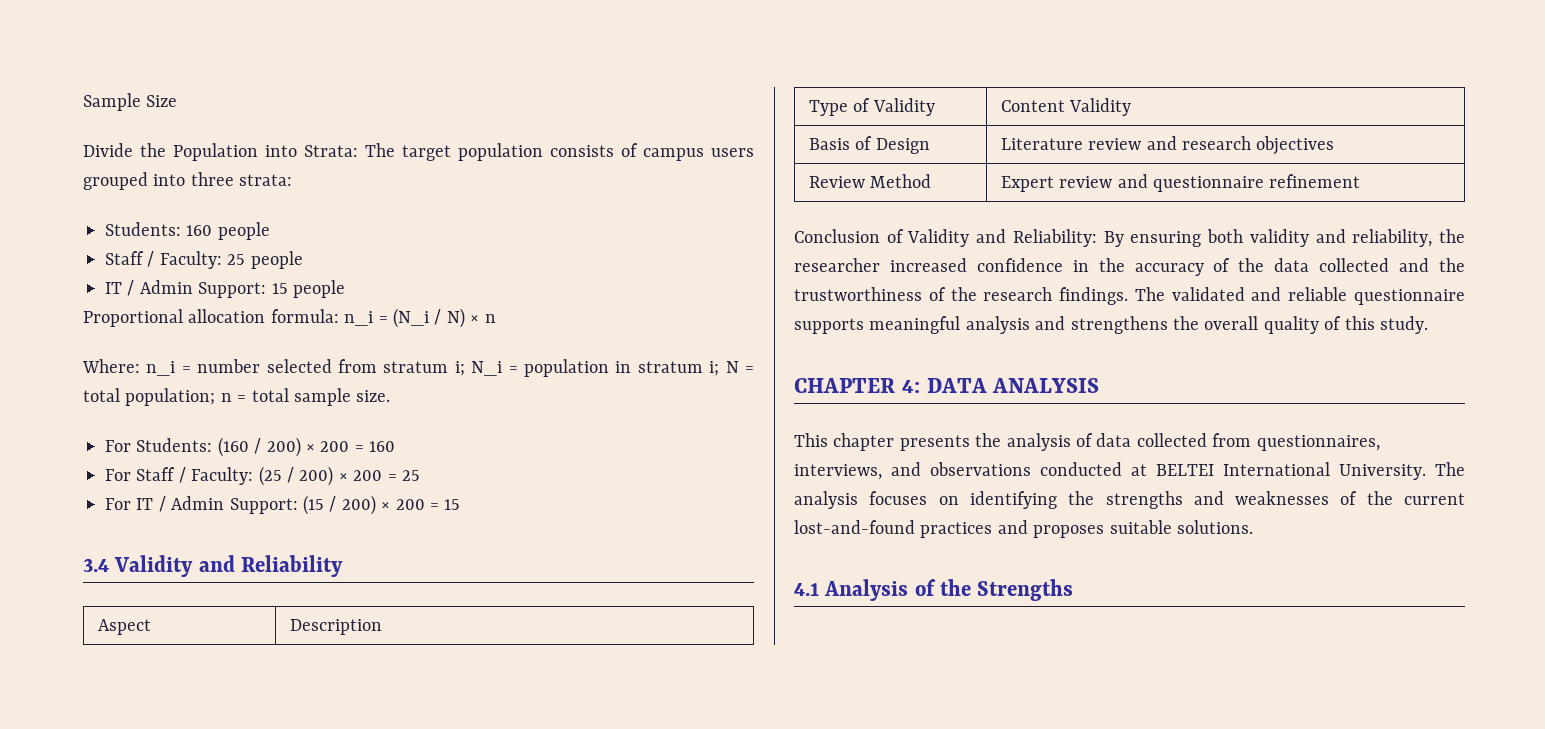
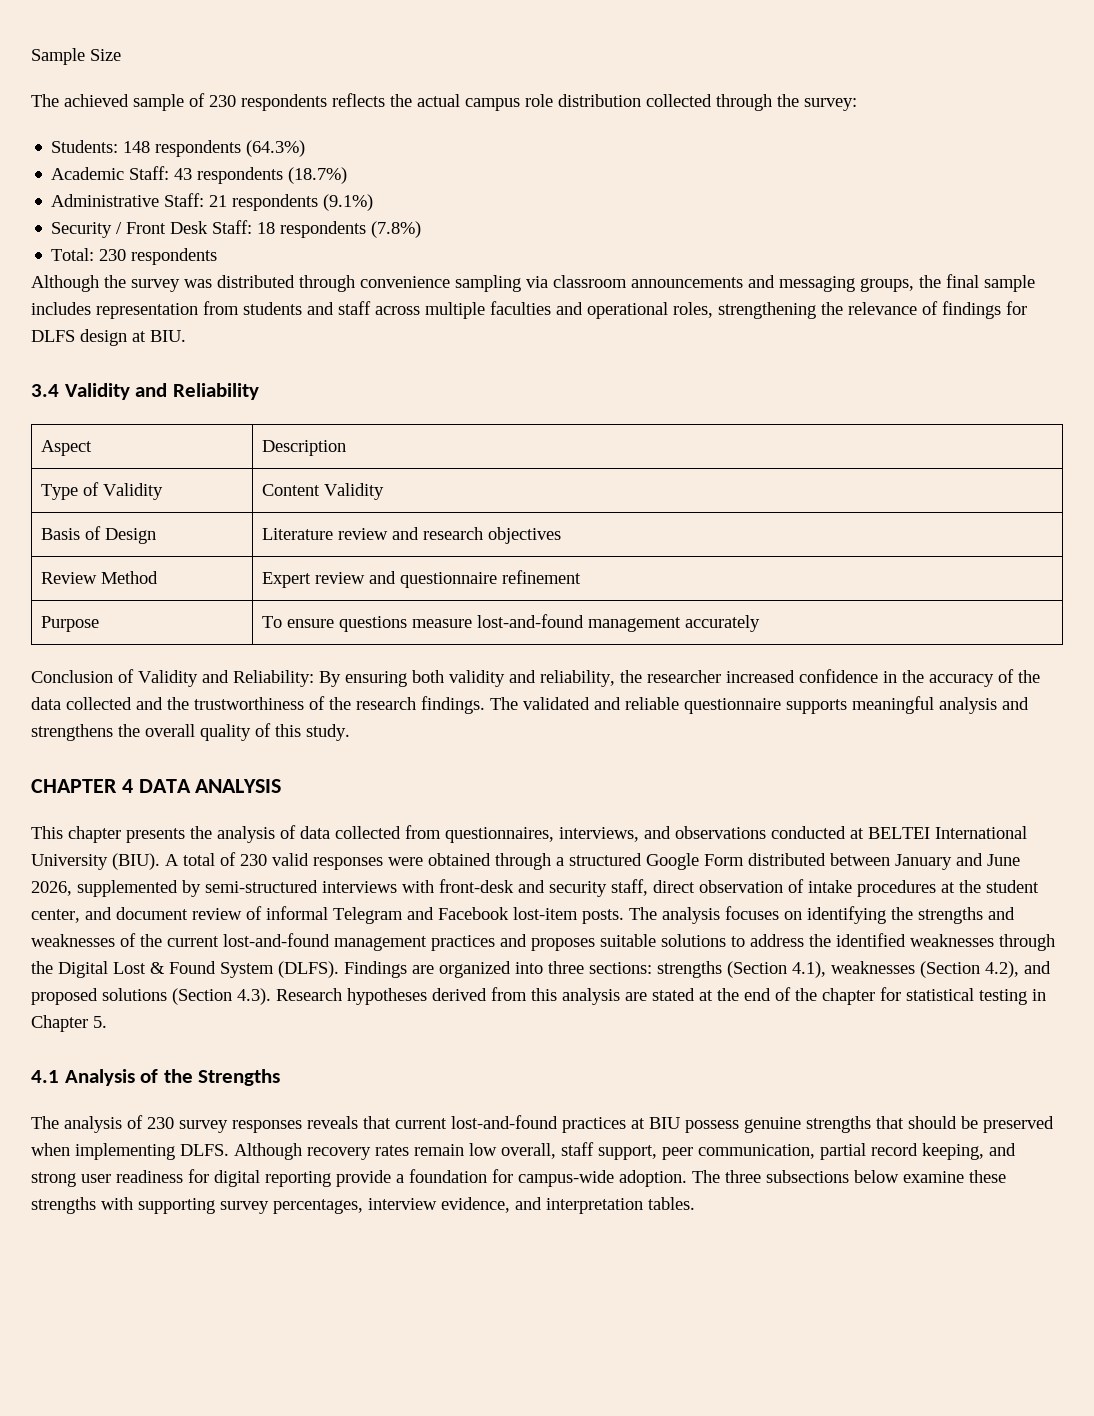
- Divide the Population into Strata: The target population consists of campus users grouped into three strata:
- Students: 160 people
- Staff / Faculty: 25 people
- IT / Admin Support: 15 people
- Proportional allocation formula: n_i = (N_i / N) × n
- Where: n_i = number selected from stratum i; N_i = population in stratum i; N = total population; n = total sample size.
- For Students: (160 / 200) × 200 = 160
- For Staff / Faculty: (25 / 200) × 200 = 25
- For IT / Admin Support: (15 / 200) × 200 = 15
+ The achieved sample of 230 respondents reflects the actual campus role distribution collected through the survey:
+ Students: 148 respondents (64.3%)
+ Academic Staff: 43 respondents (18.7%)
+ Administrative Staff: 21 respondents (9.1%)
+ Security / Front Desk Staff: 18 respondents (7.8%)
+ Total: 230 respondents
+ Although the survey was distributed through convenience sampling via classroom announcements and messaging groups, the final sample includes representation from students and staff across multiple faculties and operational roles, strengthening the relevance of findings for DLFS design at BIU.
+ Purpose | To ensure questions measure lost-and-found management accurately
- CHAPTER 4: DATA ANALYSIS
+ CHAPTER 4 DATA ANALYSIS
- This chapter presents the analysis of data collected from questionnaires, interviews, and observations conducted at BELTEI International University.
+ This chapter presents the analysis of data collected from questionnaires, interviews, and observations conducted at BELTEI International University (BIU). A total of 230 valid responses were obtained through a structured Google Form distributed between January and June 2026, supplemented by semi-structured interviews with front-desk and security staff, direct observation of intake procedures at the student center, and document review of informal Telegram and Facebook lost-item posts.
- The analysis focuses on identifying the strengths and weaknesses of the current lost-and-found practices and proposes suitable solutions.
+ The analysis focuses on identifying the strengths and weaknesses of the current lost-and-found management practices and proposes suitable solutions to address the identified weaknesses through the Digital Lost & Found System (DLFS). Findings are organized into three sections: strengths (Section 4.1), weaknesses (Section 4.2), and proposed solutions (Section 4.3). Research hypotheses derived from this analysis are stated at the end of the chapter for statistical testing in Chapter 5.
+ The analysis of 230 survey responses reveals that current lost-and-found practices at BIU possess genuine strengths that should be preserved when implementing DLFS. Although recovery rates remain low overall, staff support, peer communication, partial record keeping, and strong user readiness for digital reporting provide a foundation for campus-wide adoption. The three subsections below examine these strengths with supporting survey percentages, interview evidence, and interpretation tables.

